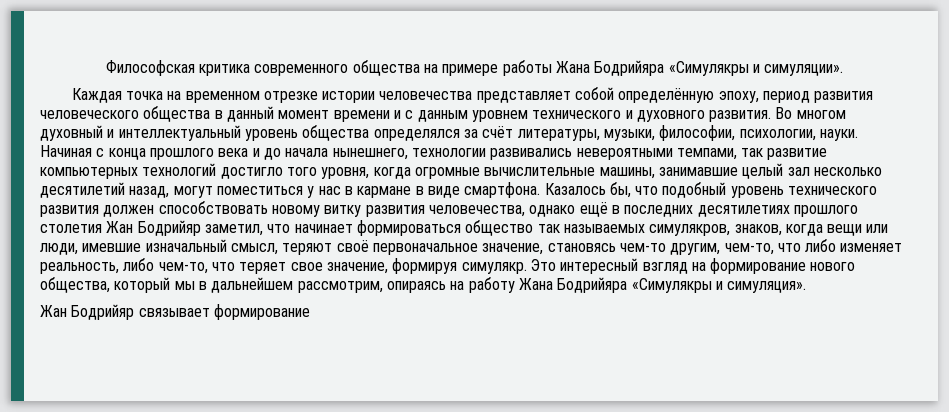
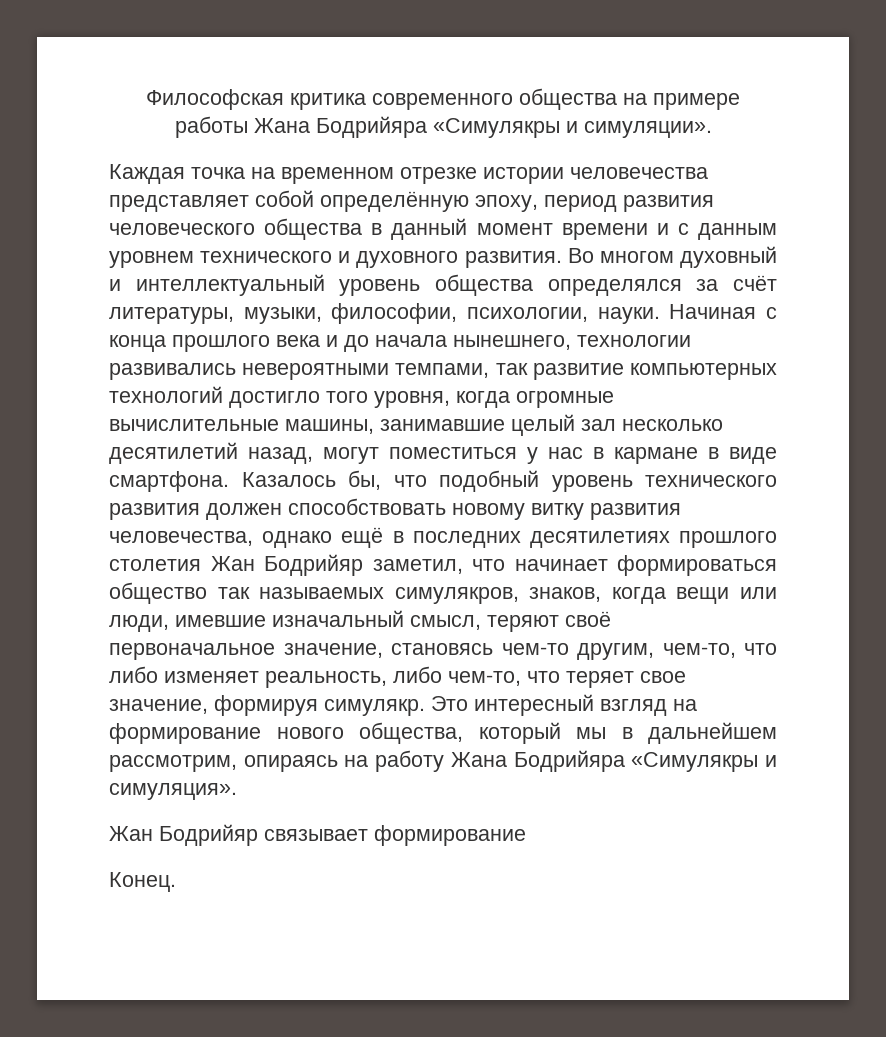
+ Конец.

